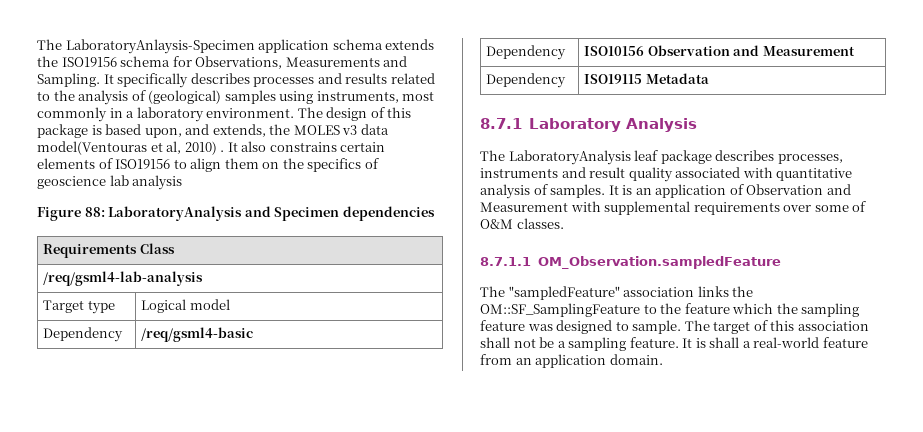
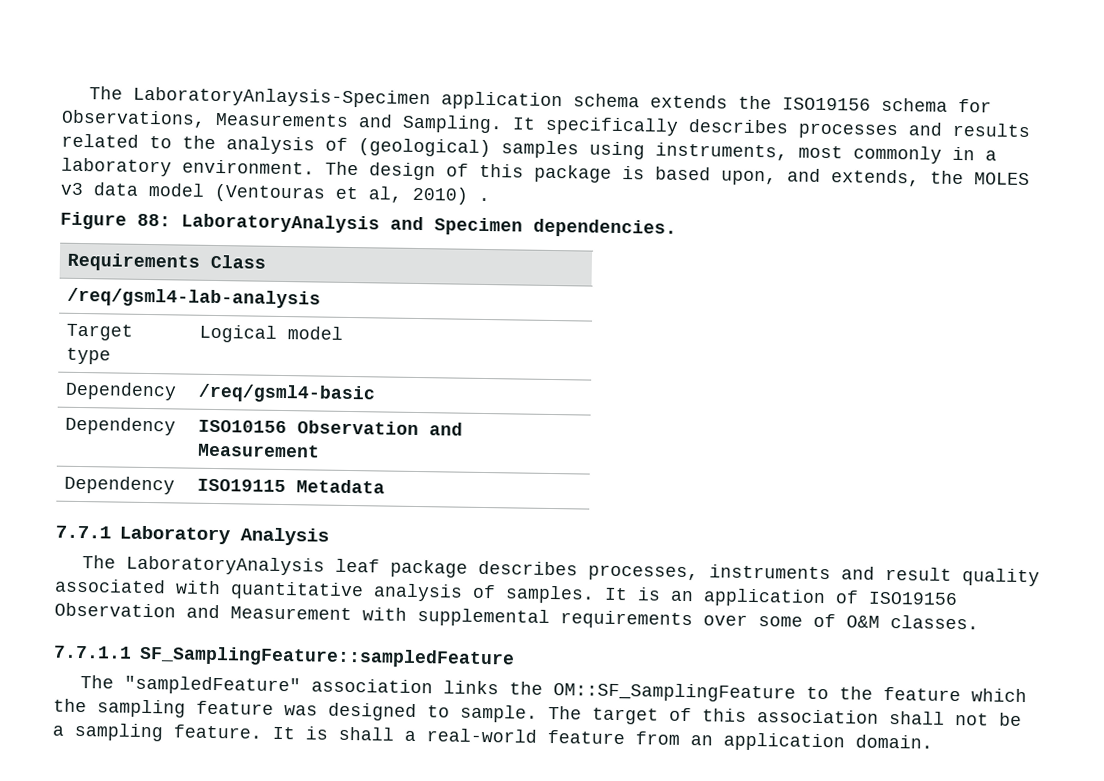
- The design of this package is based upon, and extends, the MOLES v3 data model(Ventouras et al, 2010) . It also constrains certain elements of ISO19156 to align them on the specifics of geoscience lab analysis
+ The design of this package is based upon, and extends, the MOLES v3 data model (Ventouras et al, 2010) .
- Figure 88: LaboratoryAnalysis and Specimen dependencies
+ Figure 88: LaboratoryAnalysis and Specimen dependencies.
- 8.7.1 Laboratory Analysis
+ 7.7.1 Laboratory Analysis
- It is an application of Observation and Measurement with supplemental requirements over some of O&M classes.
+ It is an application of ISO19156 Observation and Measurement with supplemental requirements over some of O&M classes.
- 8.7.1.1 OM_Observation.sampledFeature
+ 7.7.1.1 SF_SamplingFeature::sampledFeature

